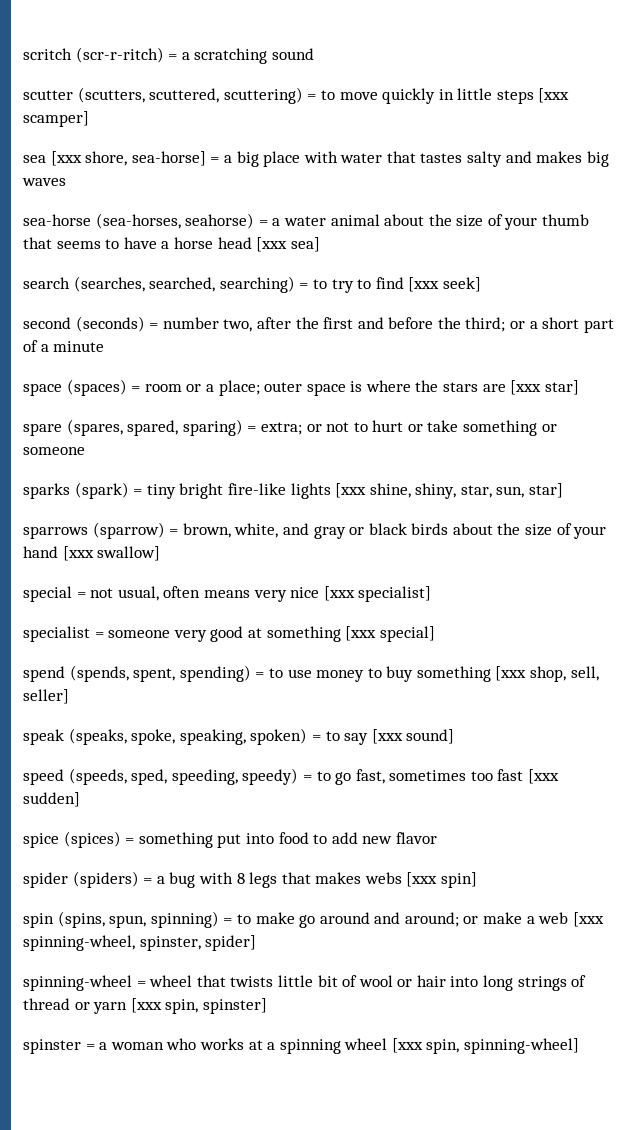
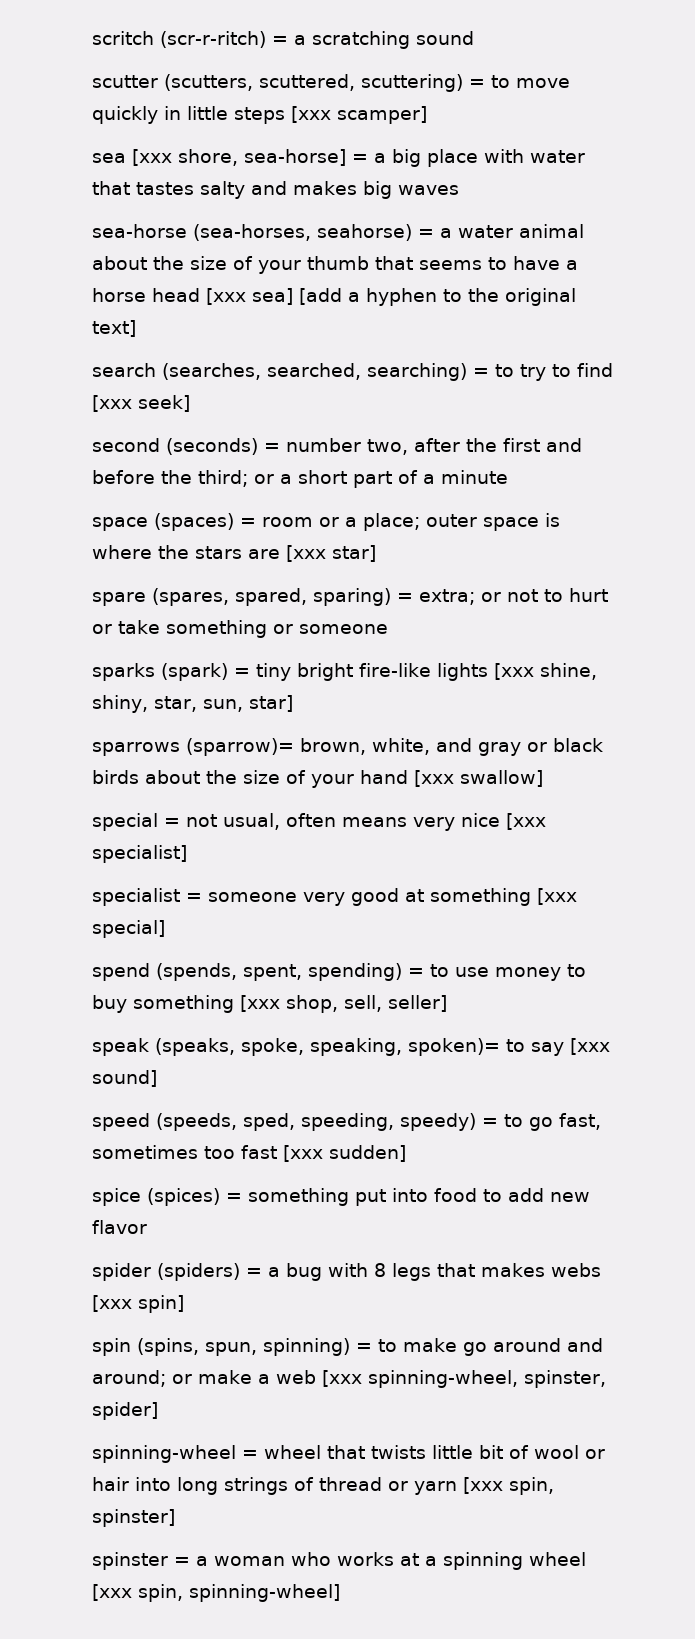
- sea-horse (sea-horses, seahorse) = a water animal about the size of your thumb that seems to have a horse head [xxx sea]
+ sea-horse (sea-horses, seahorse) = a water animal about the size of your thumb that seems to have a horse head [xxx sea] [add a hyphen to the original text]
- sparrows (sparrow) = brown, white, and gray or black birds about the size of your hand [xxx swallow]
+ sparrows (sparrow)= brown, white, and gray or black birds about the size of your hand [xxx swallow]
- speak (speaks, spoke, speaking, spoken) = to say [xxx sound]
+ speak (speaks, spoke, speaking, spoken)= to say [xxx sound]

